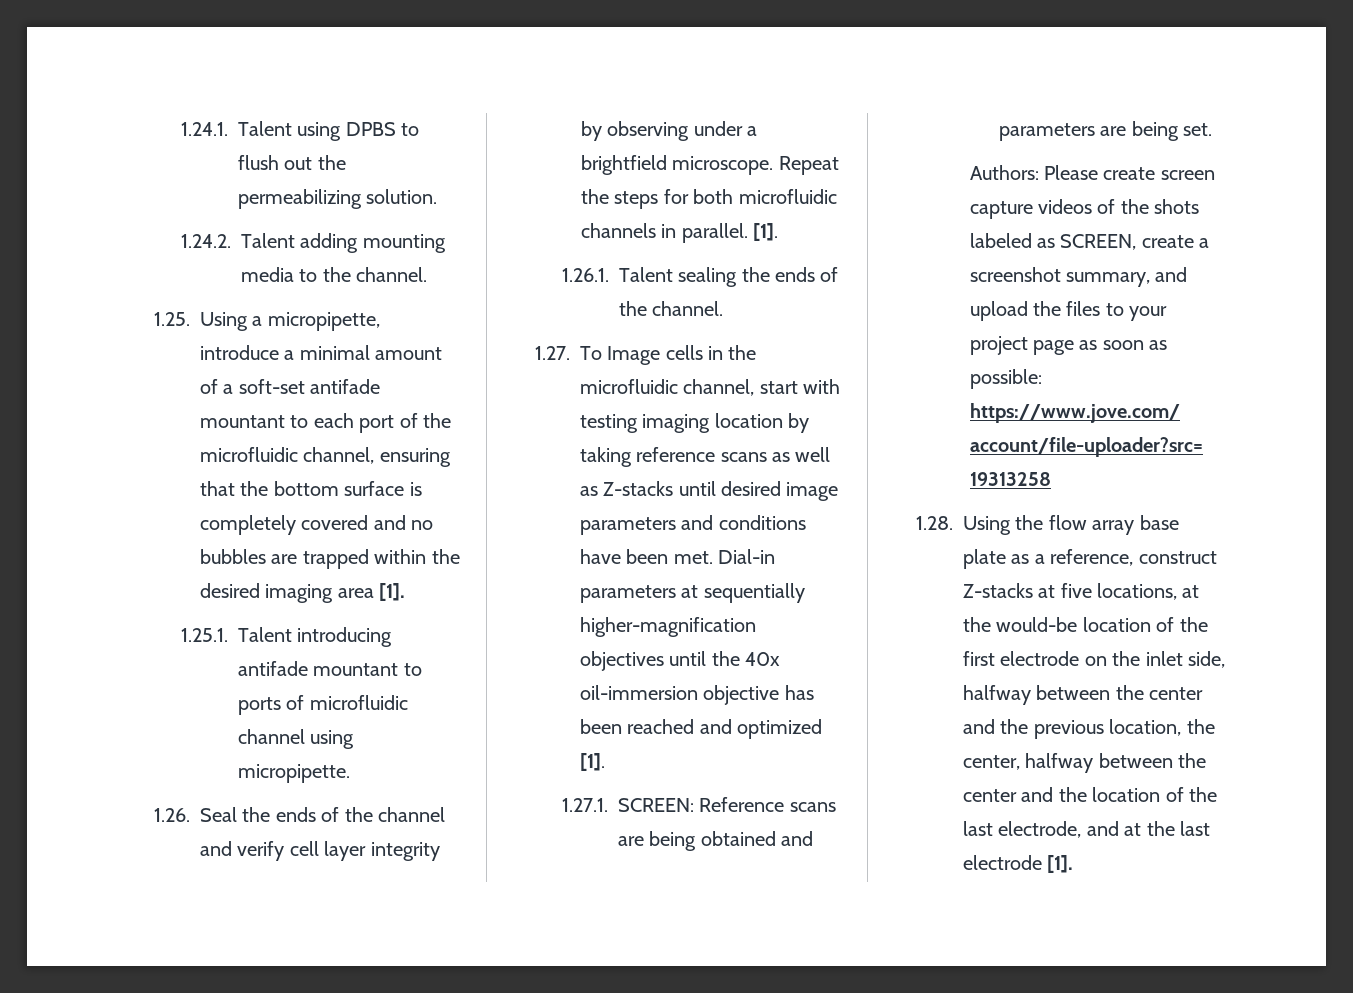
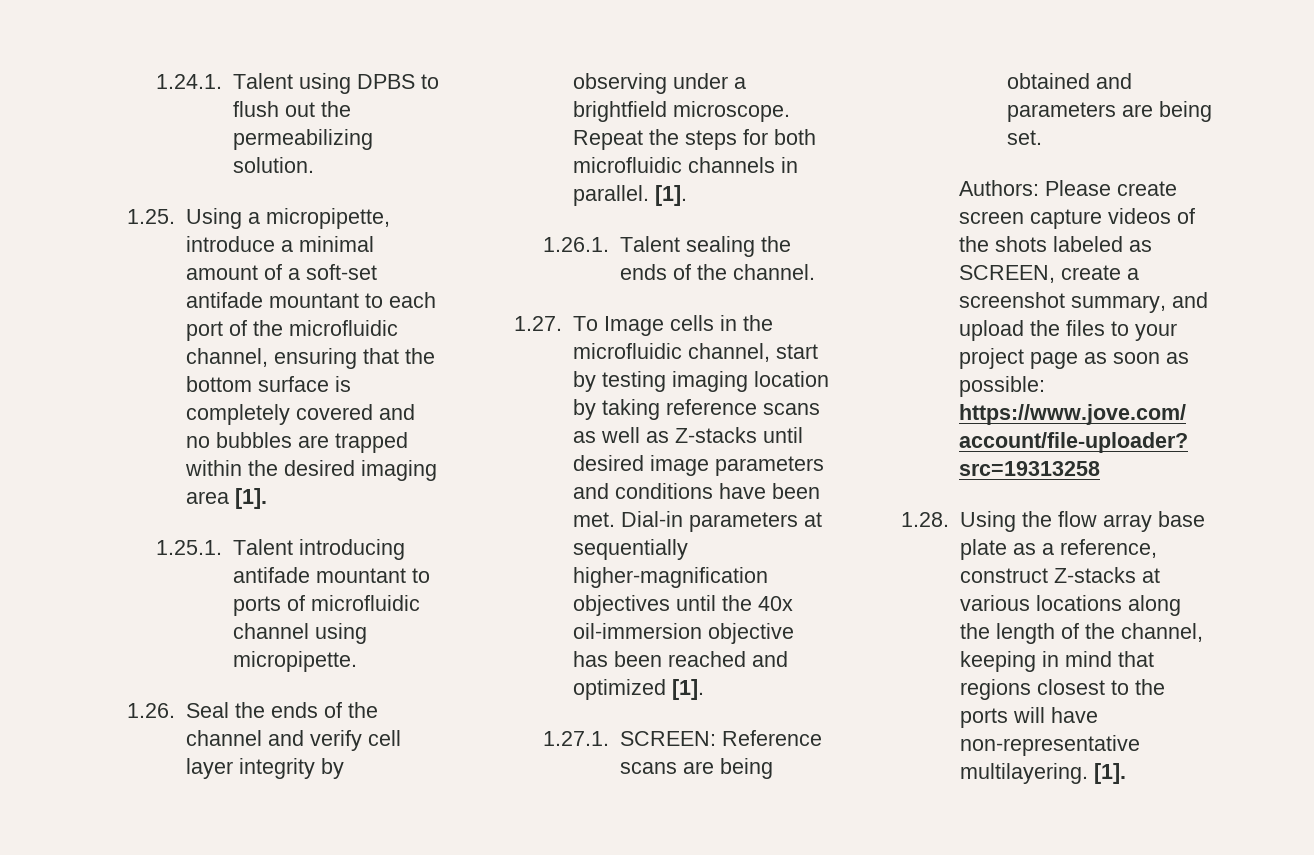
- 1.24.2. Talent adding mounting media to the channel.
- 1.27. To Image cells in the microfluidic channel, start with testing imaging location by taking reference scans as well as Z-stacks until desired image parameters and conditions have been met.
+ 1.27. To Image cells in the microfluidic channel, start by testing imaging location by taking reference scans as well as Z-stacks until desired image parameters and conditions have been met.
- 1.28. Using the flow array base plate as a reference, construct Z-stacks at five locations, at the would-be location of the first electrode on the inlet side, halfway between the center and the previous location, the center, halfway between the center and the location of the last electrode, and at the last electrode [1].
+ 1.28. Using the flow array base plate as a reference, construct Z-stacks at various locations along the length of the channel, keeping in mind that regions closest to the ports will have non-representative multilayering. [1].

